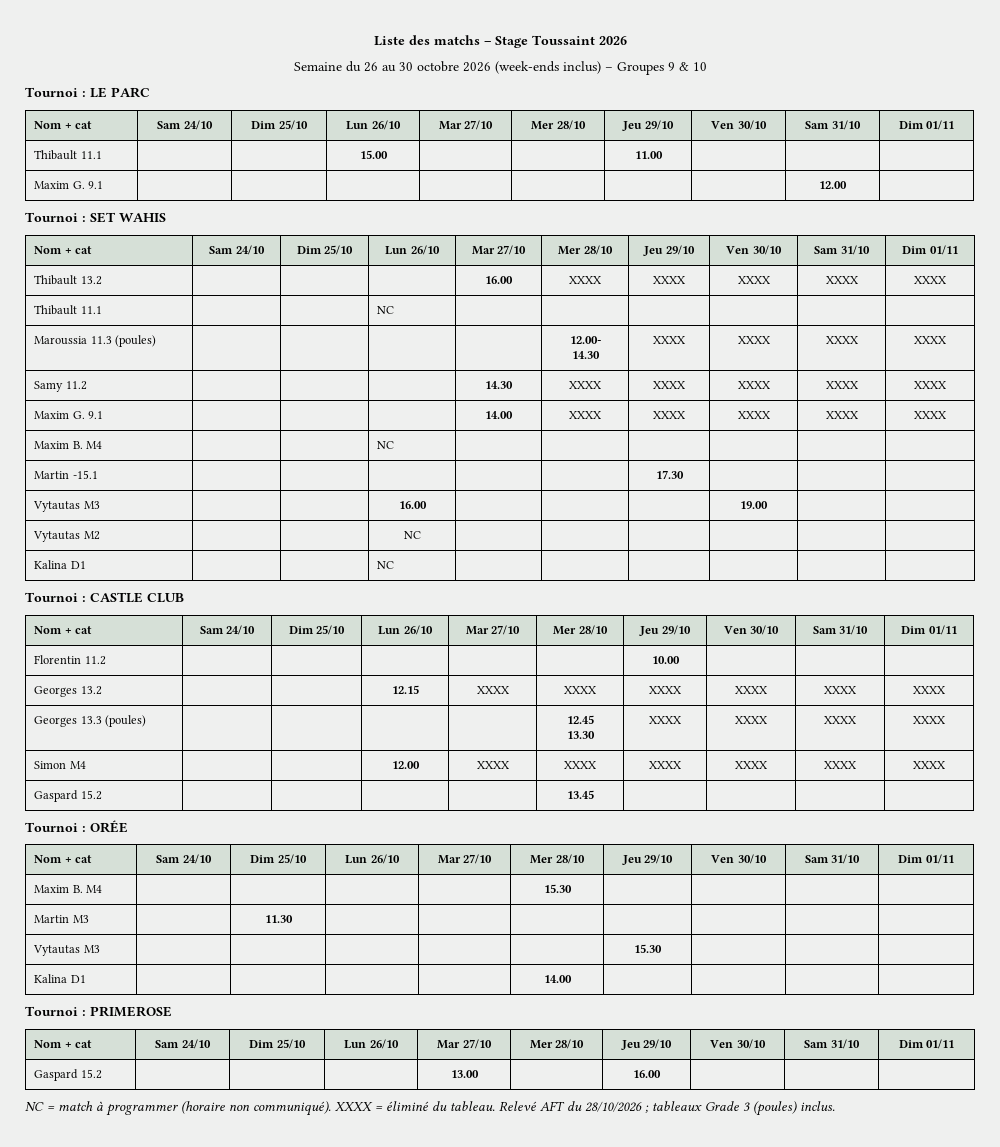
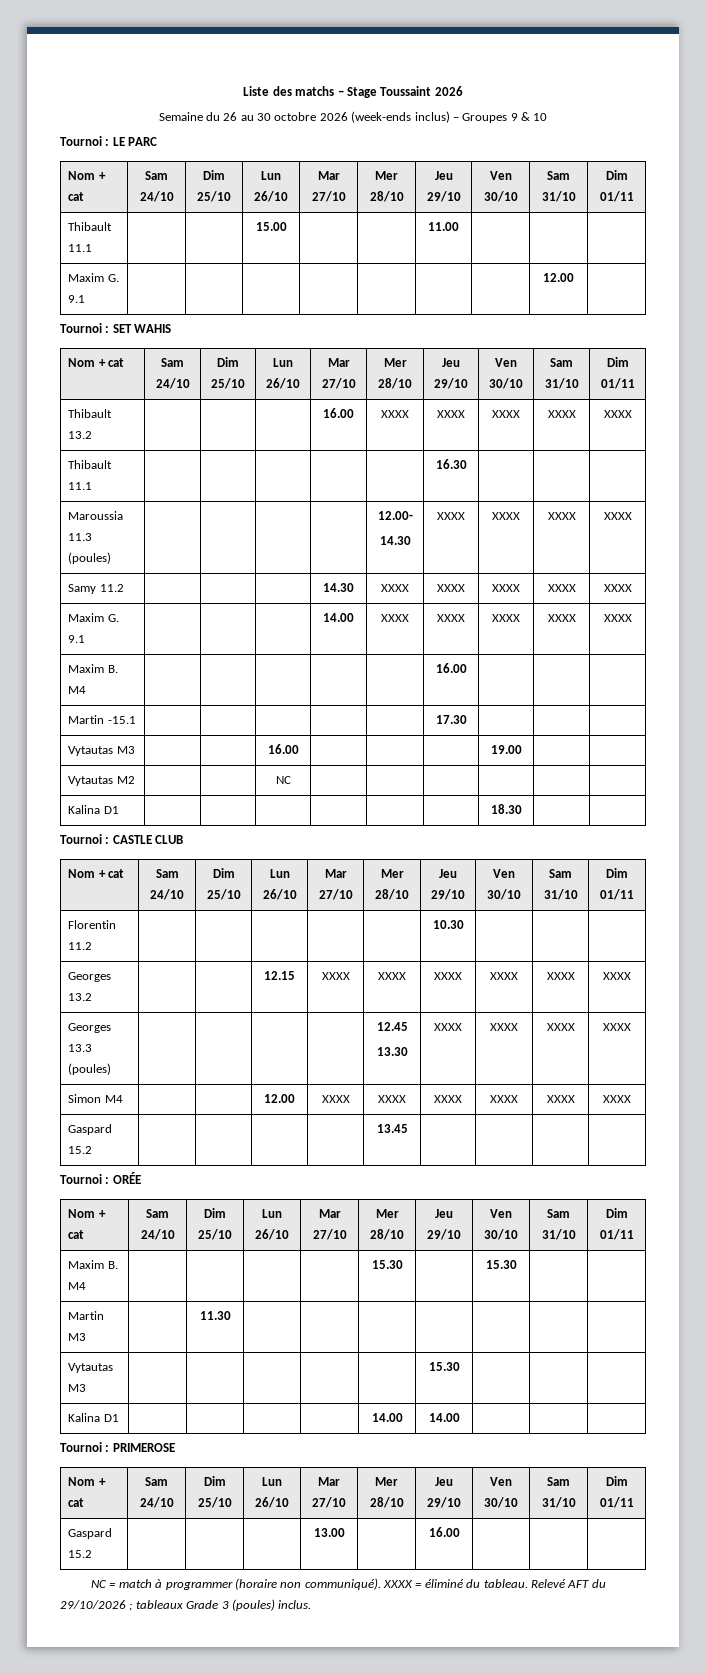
- Thibault 11.1 | | | NC | | | | | |
+ Thibault 11.1 | | | | | | 16.30 | | |
- Maxim B. M4 | | | NC | | | | | |
+ Maxim B. M4 | | | | | | 16.00 | | |
- Kalina D1 | | | NC | | | | | |
+ Kalina D1 | | | | | | | 18.30 | |
- Florentin 11.2 | | | | | | 10.00 | | |
+ Florentin 11.2 | | | | | | 10.30 | | |
- Maxim B. M4 | | | | | 15.30 | | | |
+ Maxim B. M4 | | | | | 15.30 | | 15.30 | |
- Kalina D1 | | | | | 14.00 | | | |
+ Kalina D1 | | | | | 14.00 | 14.00 | | |
- Relevé AFT du 28/10/2026 ; tableaux Grade 3 (poules) inclus.
+ Relevé AFT du 29/10/2026 ; tableaux Grade 3 (poules) inclus.

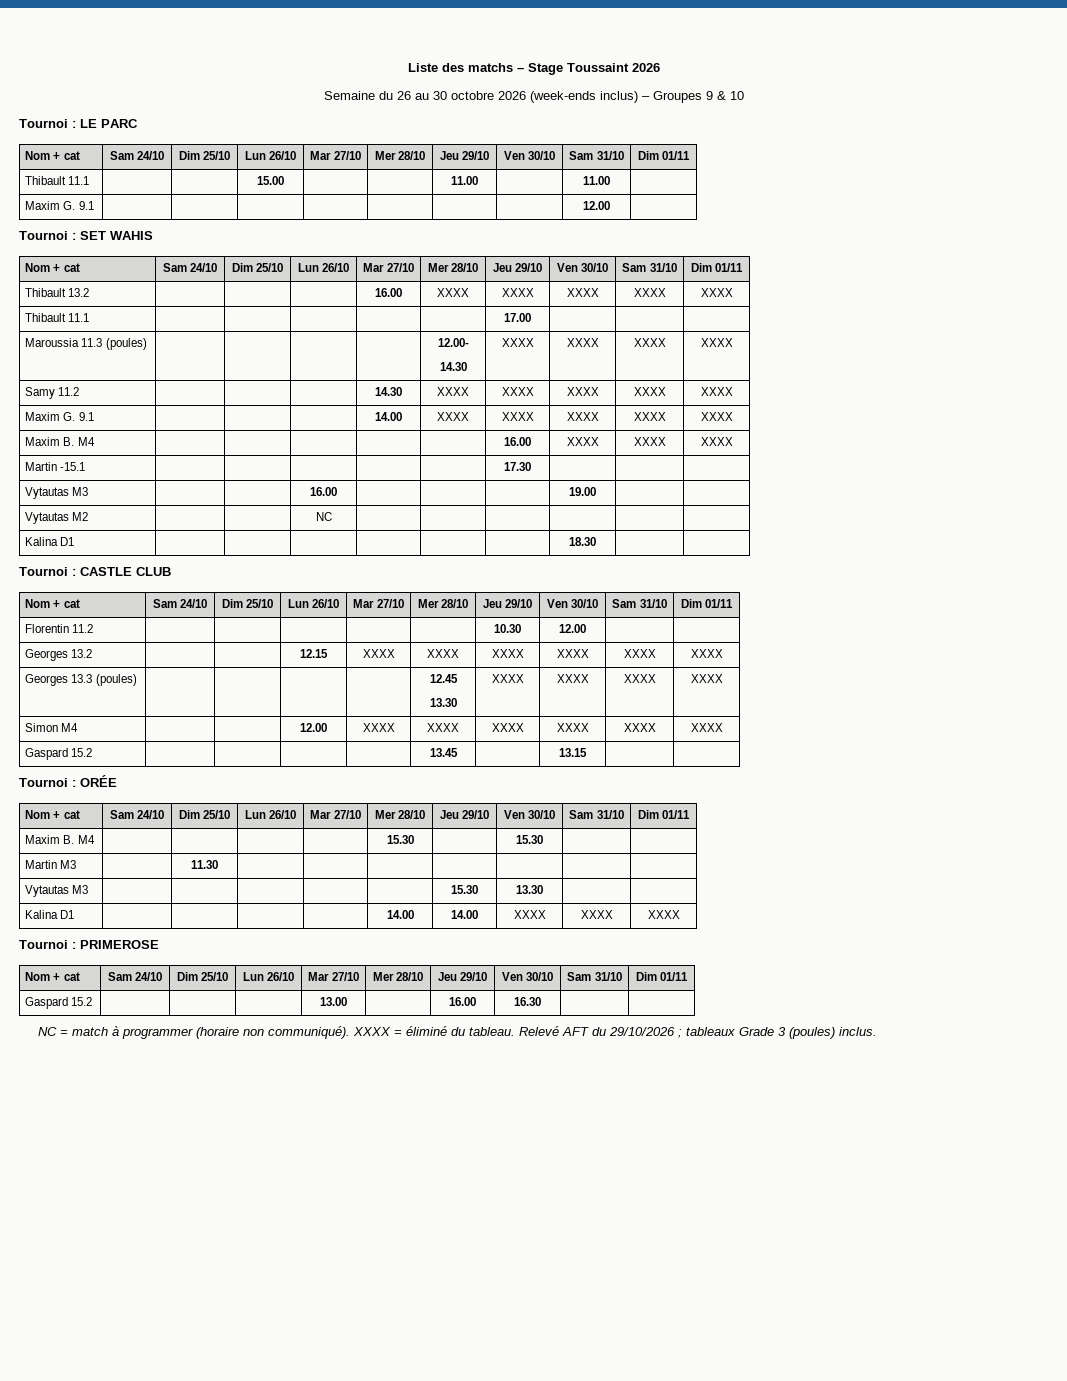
- Thibault 11.1 | | | 15.00 | | | 11.00 | | |
+ Thibault 11.1 | | | 15.00 | | | 11.00 | | 11.00 |
- Thibault 11.1 | | | | | | 16.30 | | |
+ Thibault 11.1 | | | | | | 17.00 | | |
- Maxim B. M4 | | | | | | 16.00 | | |
+ Maxim B. M4 | | | | | | 16.00 | XXXX | XXXX | XXXX
- Florentin 11.2 | | | | | | 10.30 | | |
+ Florentin 11.2 | | | | | | 10.30 | 12.00 | |
- Gaspard 15.2 | | | | | 13.45 | | | |
+ Gaspard 15.2 | | | | | 13.45 | | 13.15 | |
- Vytautas M3 | | | | | | 15.30 | | |
+ Vytautas M3 | | | | | | 15.30 | 13.30 | |
- Kalina D1 | | | | | 14.00 | 14.00 | | |
+ Kalina D1 | | | | | 14.00 | 14.00 | XXXX | XXXX | XXXX
- Gaspard 15.2 | | | | 13.00 | | 16.00 | | |
+ Gaspard 15.2 | | | | 13.00 | | 16.00 | 16.30 | |

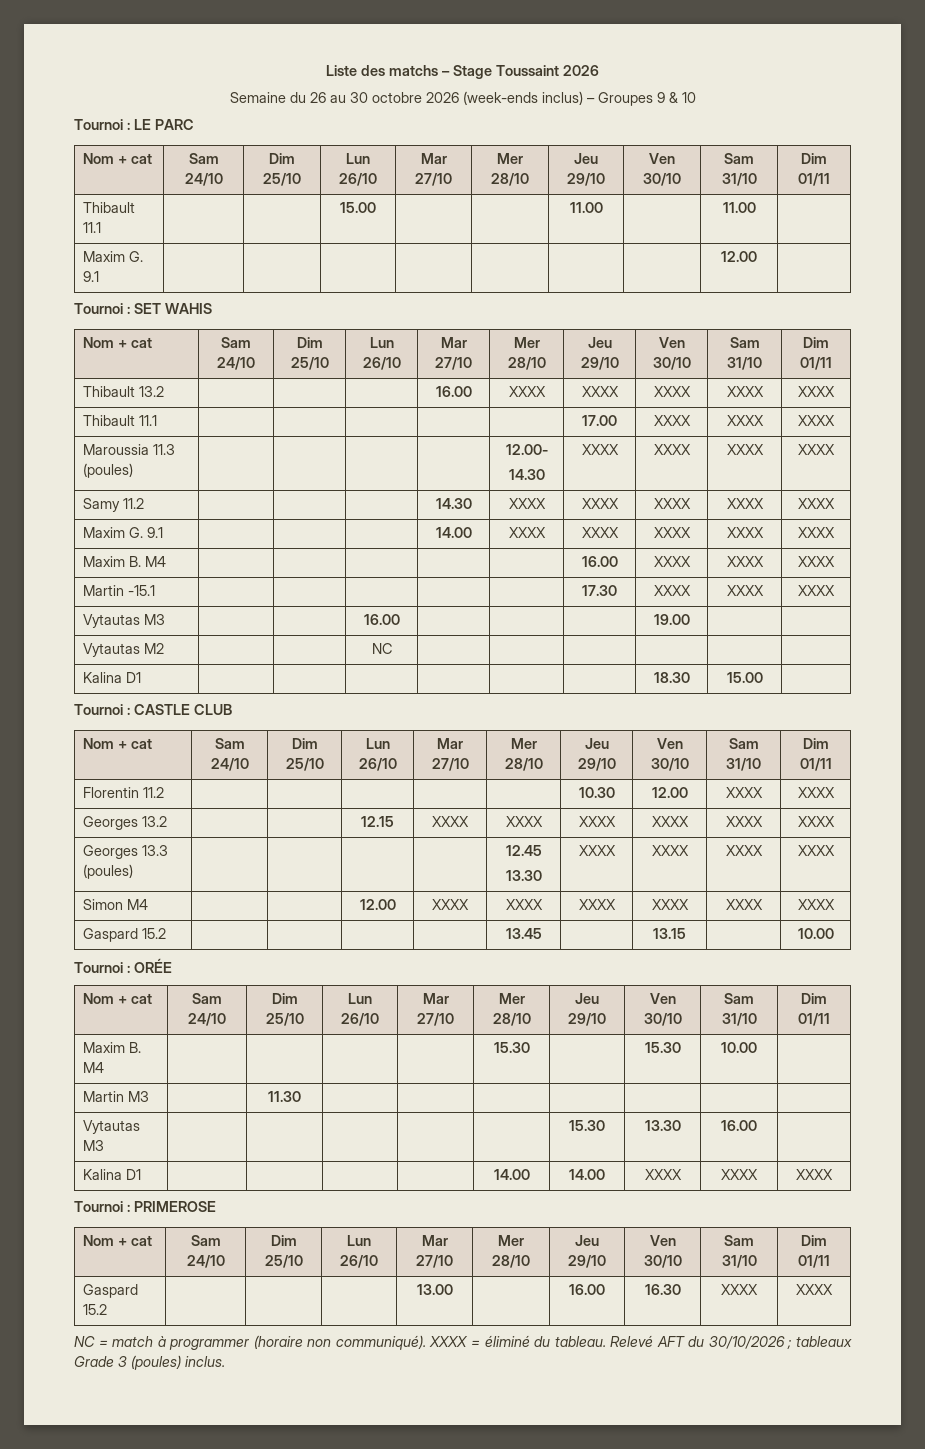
- Thibault 11.1 | | | | | | 17.00 | | |
+ Thibault 11.1 | | | | | | 17.00 | XXXX | XXXX | XXXX
- Martin -15.1 | | | | | | 17.30 | | |
+ Martin -15.1 | | | | | | 17.30 | XXXX | XXXX | XXXX
- Kalina D1 | | | | | | | 18.30 | |
+ Kalina D1 | | | | | | | 18.30 | 15.00 |
- Florentin 11.2 | | | | | | 10.30 | 12.00 | |
+ Florentin 11.2 | | | | | | 10.30 | 12.00 | XXXX | XXXX
- Gaspard 15.2 | | | | | 13.45 | | 13.15 | |
+ Gaspard 15.2 | | | | | 13.45 | | 13.15 | | 10.00
- Maxim B. M4 | | | | | 15.30 | | 15.30 | |
+ Maxim B. M4 | | | | | 15.30 | | 15.30 | 10.00 |
- Vytautas M3 | | | | | | 15.30 | 13.30 | |
+ Vytautas M3 | | | | | | 15.30 | 13.30 | 16.00 |
- Gaspard 15.2 | | | | 13.00 | | 16.00 | 16.30 | |
+ Gaspard 15.2 | | | | 13.00 | | 16.00 | 16.30 | XXXX | XXXX
- Relevé AFT du 29/10/2026 ; tableaux Grade 3 (poules) inclus.
+ Relevé AFT du 30/10/2026 ; tableaux Grade 3 (poules) inclus.

